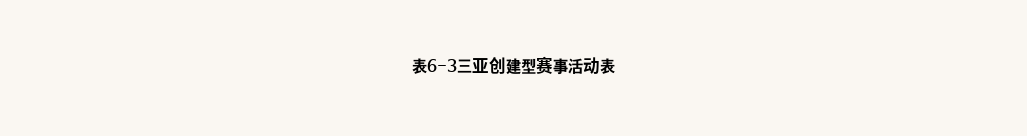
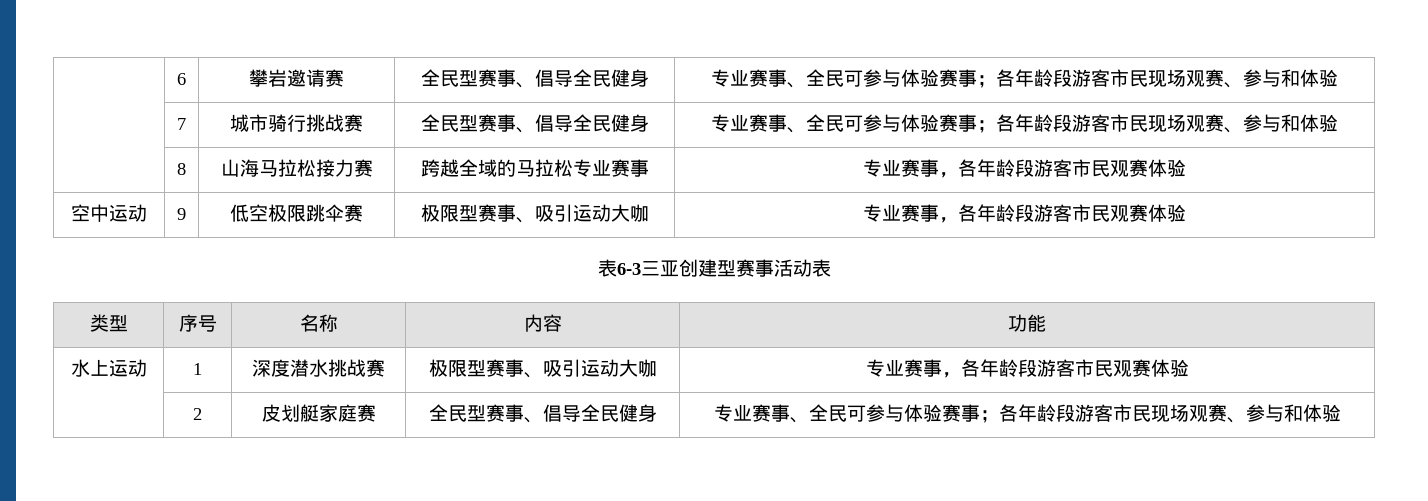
+ | 6 | 攀岩邀请赛 | 全民型赛事、倡导全民健身 | 专业赛事、全民可参与体验赛事；各年龄段游客市民现场观赛、参与和体验
+ | 7 | 城市骑行挑战赛 | 全民型赛事、倡导全民健身 | 专业赛事、全民可参与体验赛事；各年龄段游客市民现场观赛、参与和体验
+ | 8 | 山海马拉松接力赛 | 跨越全域的马拉松专业赛事 | 专业赛事，各年龄段游客市民观赛体验
+ 空中运动 | 9 | 低空极限跳伞赛 | 极限型赛事、吸引运动大咖 | 专业赛事，各年龄段游客市民观赛体验
+ 类型 | 序号 | 名称 | 内容 | 功能
+ 水上运动 | 1 | 深度潜水挑战赛 | 极限型赛事、吸引运动大咖 | 专业赛事，各年龄段游客市民观赛体验
+ | 2 | 皮划艇家庭赛 | 全民型赛事、倡导全民健身 | 专业赛事、全民可参与体验赛事；各年龄段游客市民现场观赛、参与和体验

